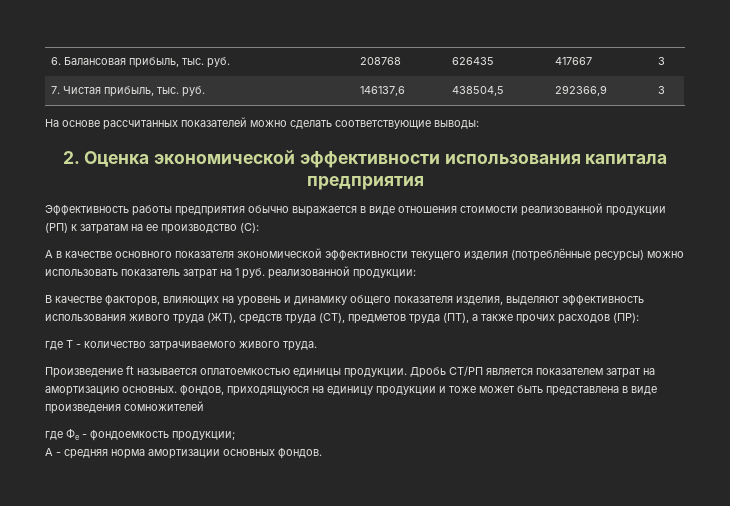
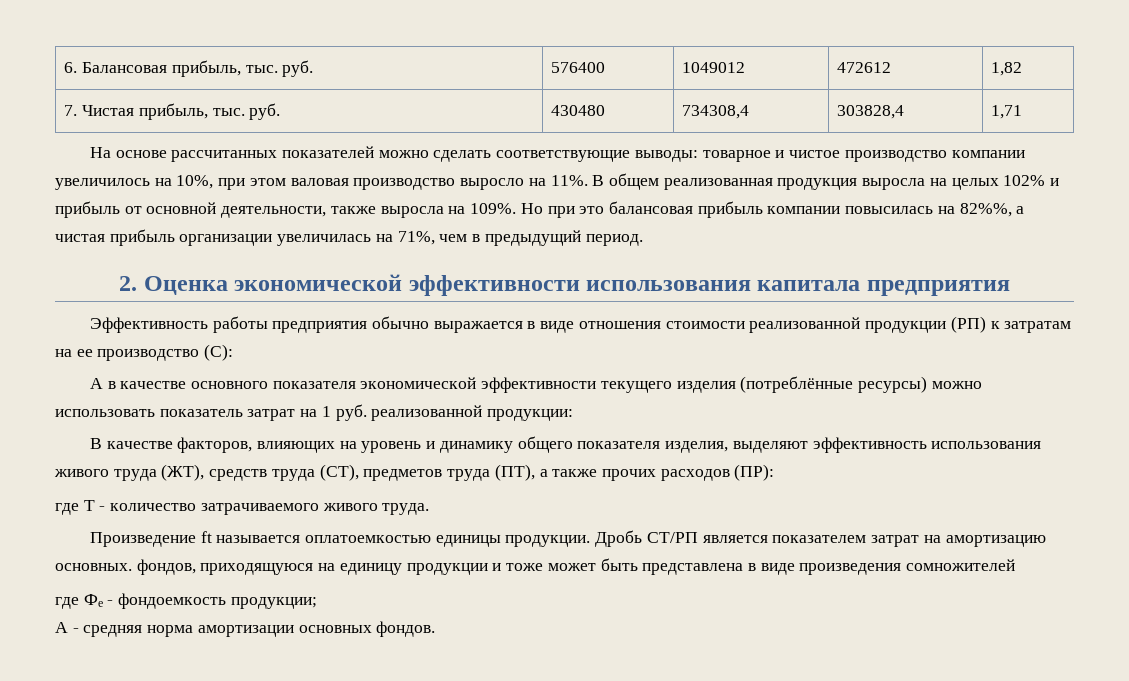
- 6. Балансовая прибыль, тыс. руб. | 208768 | 626435 | 417667 | 3
+ 6. Балансовая прибыль, тыс. руб. | 576400 | 1049012 | 472612 | 1,82
- 7. Чистая прибыль, тыс. руб. | 146137,6 | 438504,5 | 292366,9 | 3
+ 7. Чистая прибыль, тыс. руб. | 430480 | 734308,4 | 303828,4 | 1,71
- На основе рассчитанных показателей можно сделать соответствующие выводы:
+ На основе рассчитанных показателей можно сделать соответствующие выводы: товарное и чистое производство компании увеличилось на 10%, при этом валовая производство выросло на 11%. В общем реализованная продукция выросла на целых 102% и прибыль от основной деятельности, также выросла на 109%. Но при это балансовая прибыль компании повысилась на 82%%, а чистая прибыль организации увеличилась на 71%, чем в предыдущий период.

